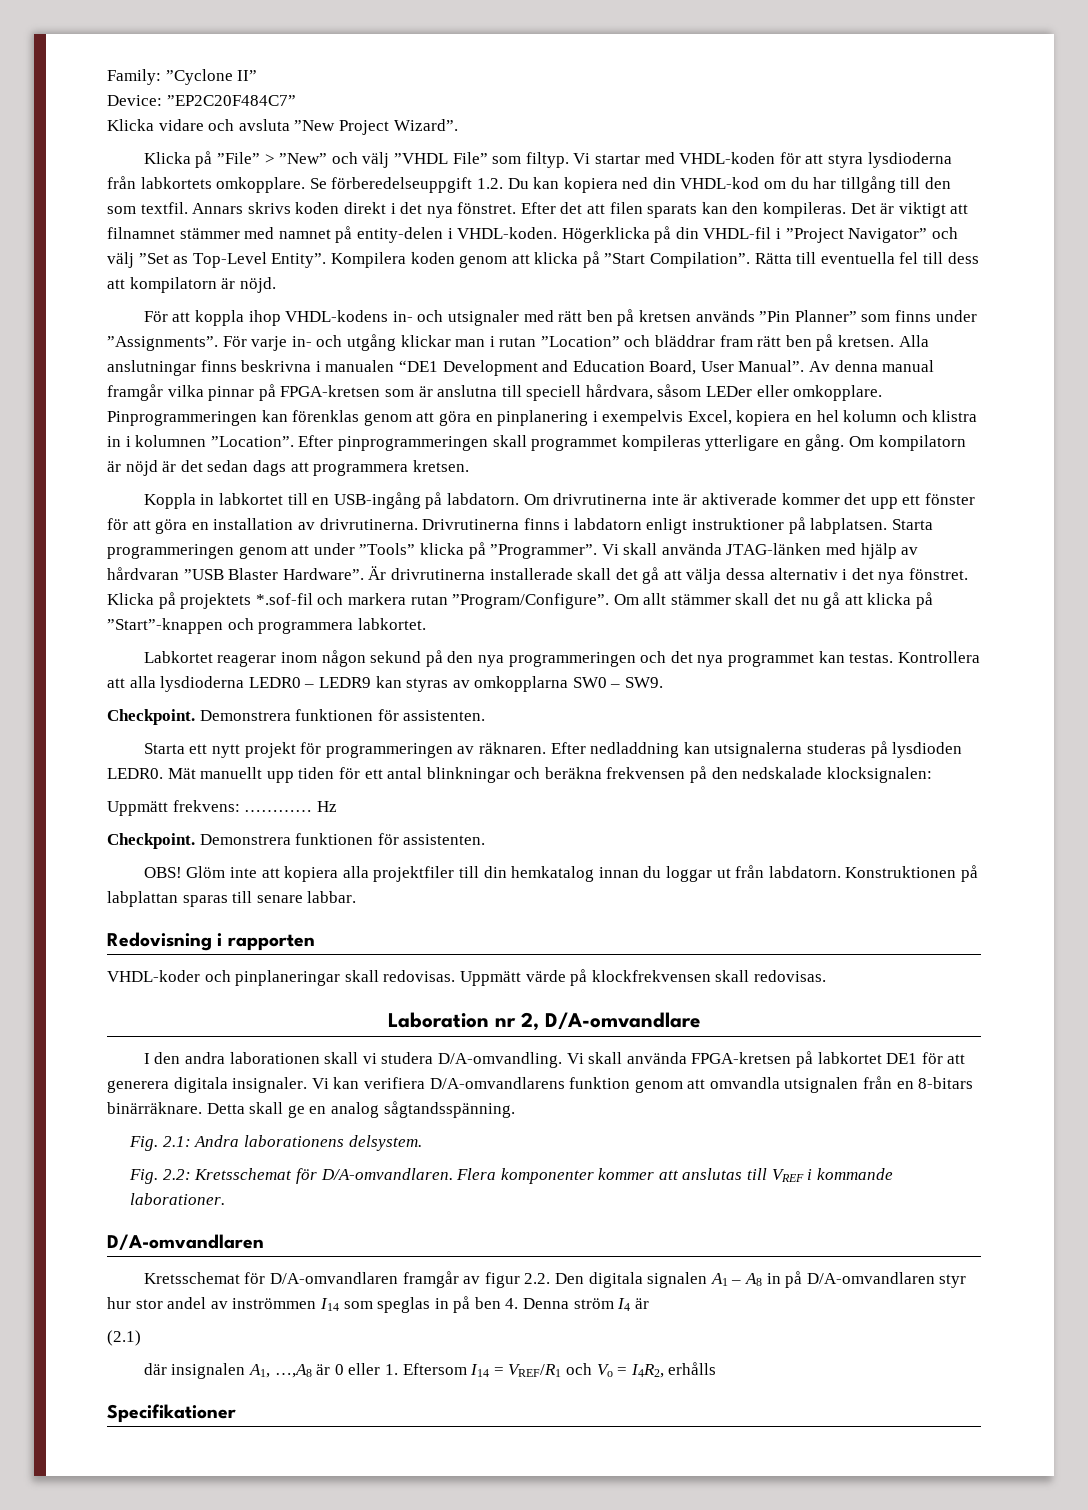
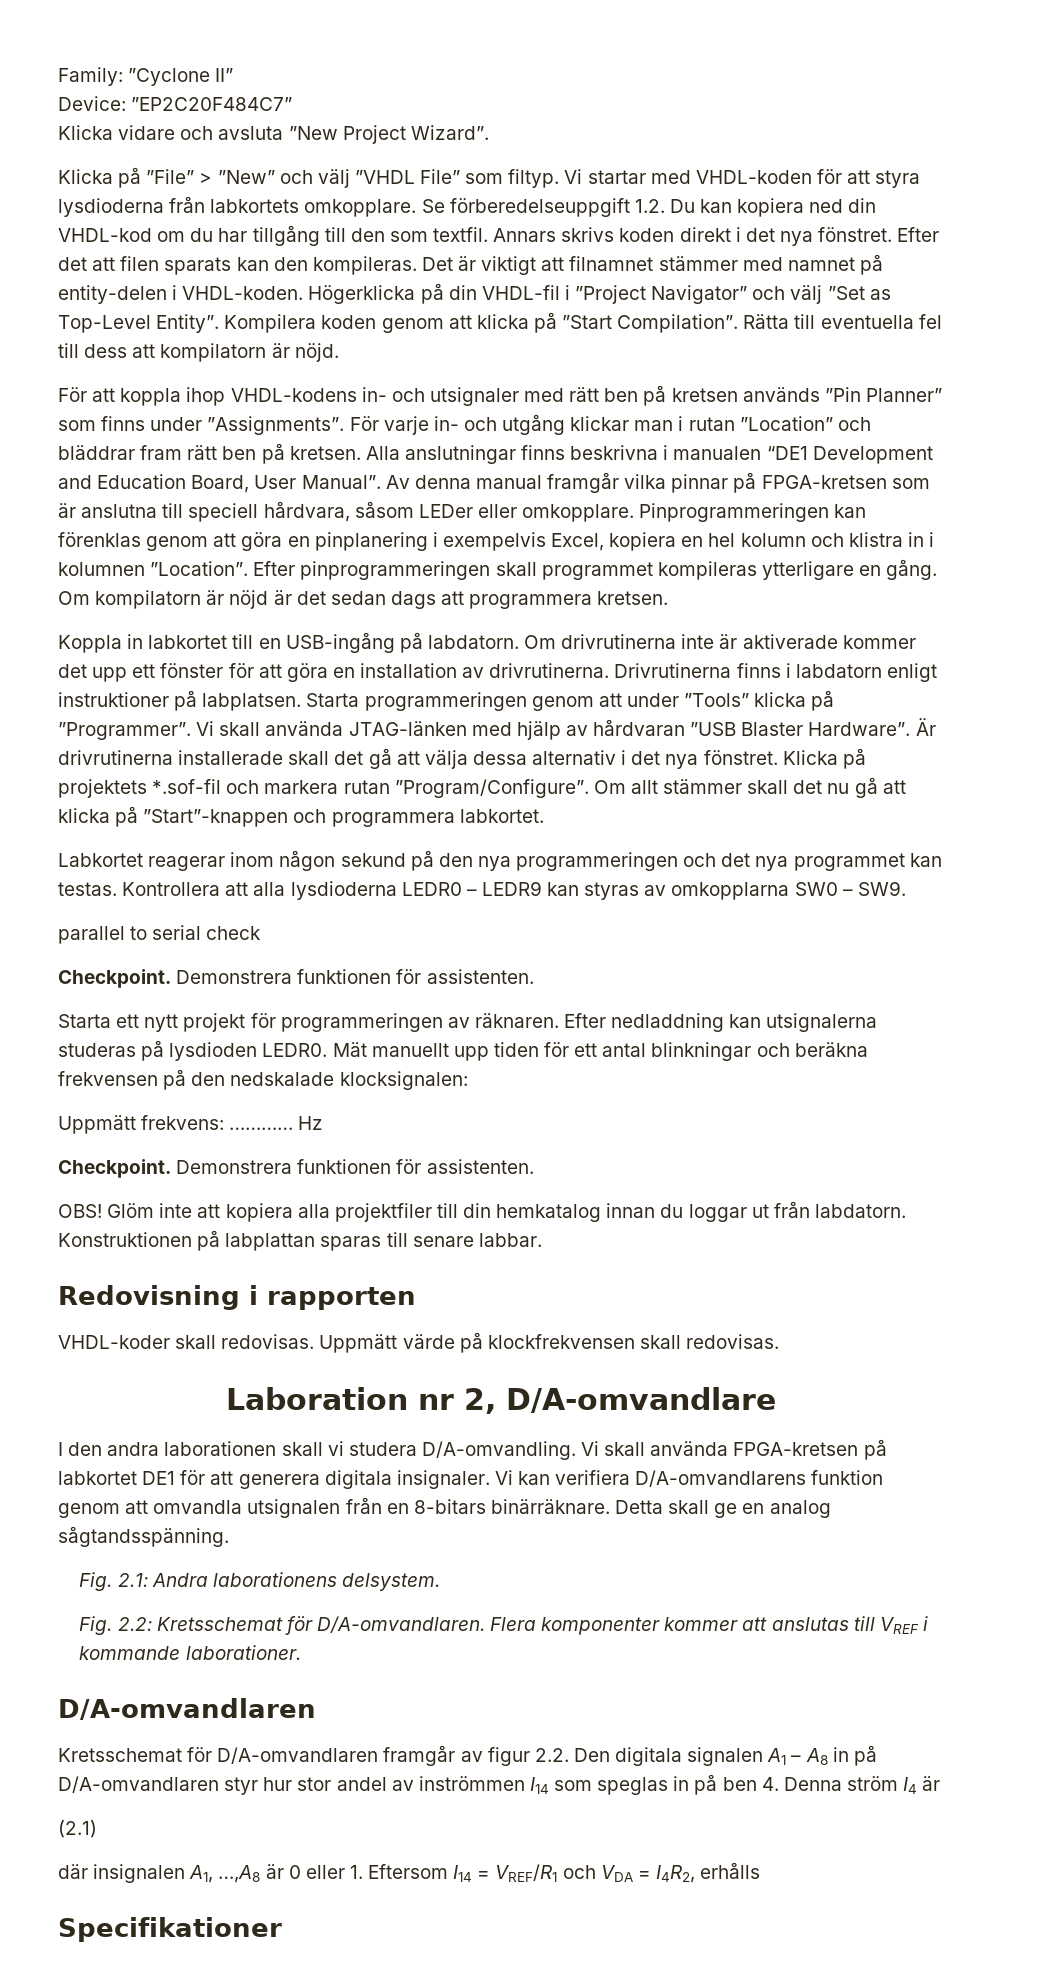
+ parallel to serial check
- VHDL-koder och pinplaneringar skall redovisas.
+ VHDL-koder skall redovisas.
- där insignalen A1, …,A8 är 0 eller 1. Eftersom I14 = VREF/R1 och Vo = I4R2, erhålls
+ där insignalen A1, …,A8 är 0 eller 1. Eftersom I14 = VREF/R1 och VDA = I4R2, erhålls

